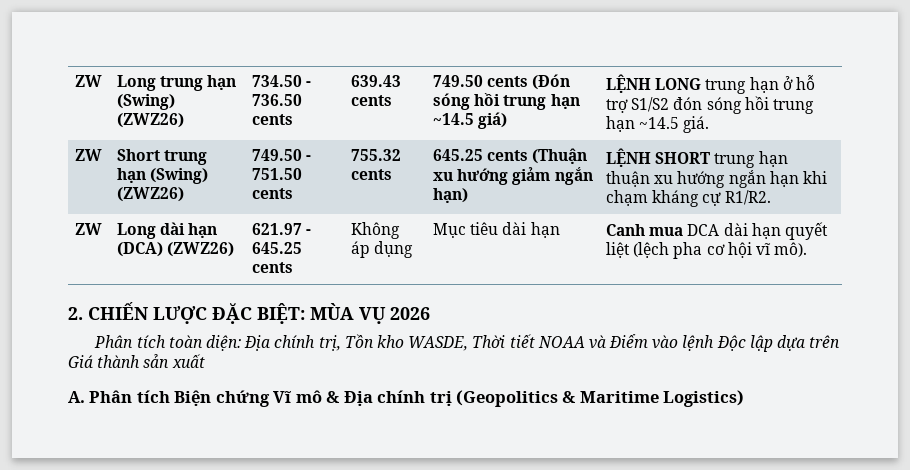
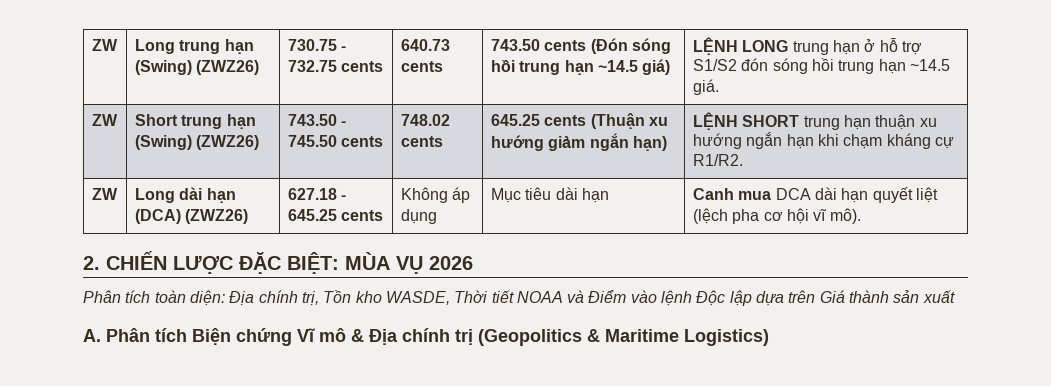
- ZW | Long trung hạn (Swing) (ZWZ26) | 734.50 - 736.50 cents | 639.43 cents | 749.50 cents (Đón sóng hồi trung hạn ~14.5 giá) | LỆNH LONG trung hạn ở hỗ trợ S1/S2 đón sóng hồi trung hạn ~14.5 giá.
+ ZW | Long trung hạn (Swing) (ZWZ26) | 730.75 - 732.75 cents | 640.73 cents | 743.50 cents (Đón sóng hồi trung hạn ~14.5 giá) | LỆNH LONG trung hạn ở hỗ trợ S1/S2 đón sóng hồi trung hạn ~14.5 giá.
- ZW | Short trung hạn (Swing) (ZWZ26) | 749.50 - 751.50 cents | 755.32 cents | 645.25 cents (Thuận xu hướng giảm ngắn hạn) | LỆNH SHORT trung hạn thuận xu hướng ngắn hạn khi chạm kháng cự R1/R2.
+ ZW | Short trung hạn (Swing) (ZWZ26) | 743.50 - 745.50 cents | 748.02 cents | 645.25 cents (Thuận xu hướng giảm ngắn hạn) | LỆNH SHORT trung hạn thuận xu hướng ngắn hạn khi chạm kháng cự R1/R2.
- ZW | Long dài hạn (DCA) (ZWZ26) | 621.97 - 645.25 cents | Không áp dụng | Mục tiêu dài hạn | Canh mua DCA dài hạn quyết liệt (lệch pha cơ hội vĩ mô).
+ ZW | Long dài hạn (DCA) (ZWZ26) | 627.18 - 645.25 cents | Không áp dụng | Mục tiêu dài hạn | Canh mua DCA dài hạn quyết liệt (lệch pha cơ hội vĩ mô).

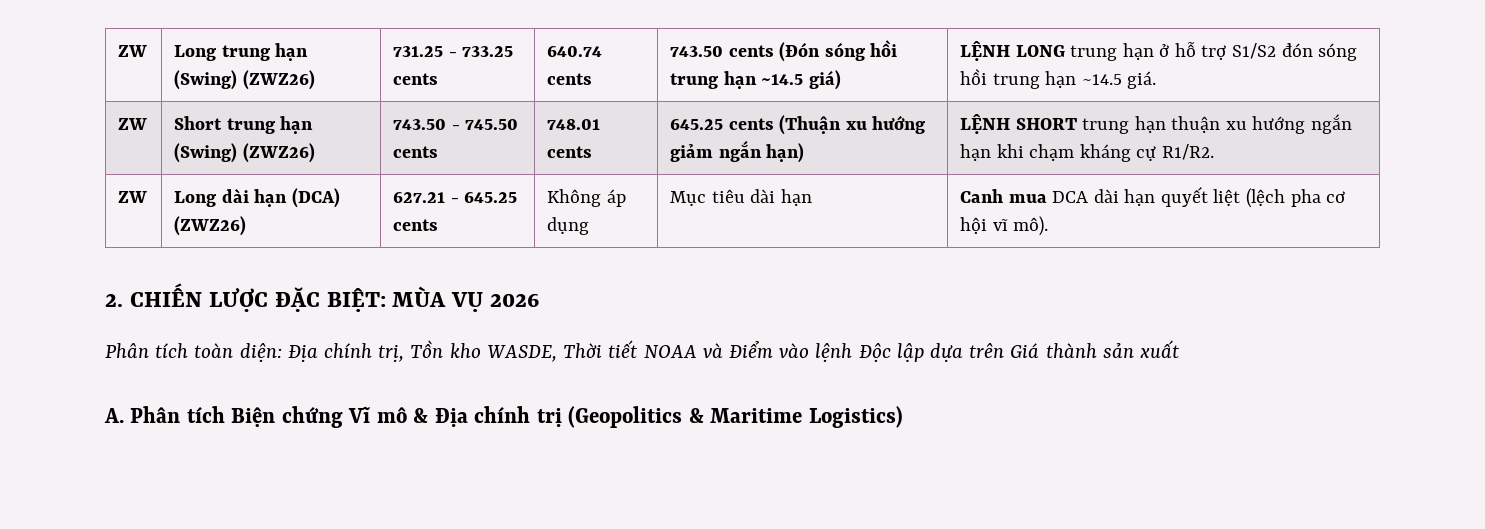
- ZW | Long trung hạn (Swing) (ZWZ26) | 730.75 - 732.75 cents | 640.73 cents | 743.50 cents (Đón sóng hồi trung hạn ~14.5 giá) | LỆNH LONG trung hạn ở hỗ trợ S1/S2 đón sóng hồi trung hạn ~14.5 giá.
+ ZW | Long trung hạn (Swing) (ZWZ26) | 731.25 - 733.25 cents | 640.74 cents | 743.50 cents (Đón sóng hồi trung hạn ~14.5 giá) | LỆNH LONG trung hạn ở hỗ trợ S1/S2 đón sóng hồi trung hạn ~14.5 giá.
- ZW | Short trung hạn (Swing) (ZWZ26) | 743.50 - 745.50 cents | 748.02 cents | 645.25 cents (Thuận xu hướng giảm ngắn hạn) | LỆNH SHORT trung hạn thuận xu hướng ngắn hạn khi chạm kháng cự R1/R2.
+ ZW | Short trung hạn (Swing) (ZWZ26) | 743.50 - 745.50 cents | 748.01 cents | 645.25 cents (Thuận xu hướng giảm ngắn hạn) | LỆNH SHORT trung hạn thuận xu hướng ngắn hạn khi chạm kháng cự R1/R2.
- ZW | Long dài hạn (DCA) (ZWZ26) | 627.18 - 645.25 cents | Không áp dụng | Mục tiêu dài hạn | Canh mua DCA dài hạn quyết liệt (lệch pha cơ hội vĩ mô).
+ ZW | Long dài hạn (DCA) (ZWZ26) | 627.21 - 645.25 cents | Không áp dụng | Mục tiêu dài hạn | Canh mua DCA dài hạn quyết liệt (lệch pha cơ hội vĩ mô).

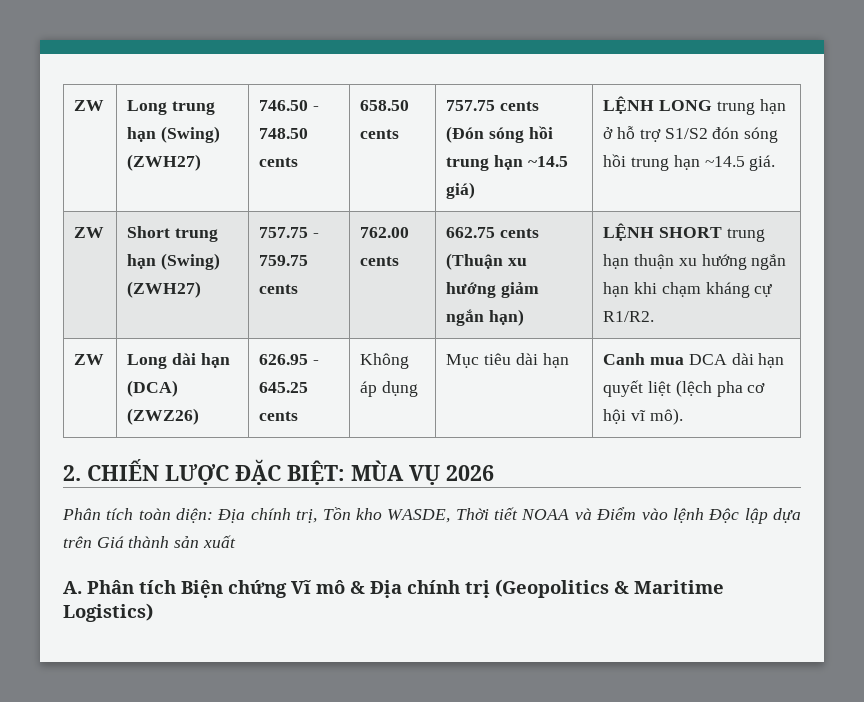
- ZW | Long trung hạn (Swing) (ZWZ26) | 731.25 - 733.25 cents | 640.74 cents | 743.50 cents (Đón sóng hồi trung hạn ~14.5 giá) | LỆNH LONG trung hạn ở hỗ trợ S1/S2 đón sóng hồi trung hạn ~14.5 giá.
+ ZW | Long trung hạn (Swing) (ZWH27) | 746.50 - 748.50 cents | 658.50 cents | 757.75 cents (Đón sóng hồi trung hạn ~14.5 giá) | LỆNH LONG trung hạn ở hỗ trợ S1/S2 đón sóng hồi trung hạn ~14.5 giá.
- ZW | Short trung hạn (Swing) (ZWZ26) | 743.50 - 745.50 cents | 748.01 cents | 645.25 cents (Thuận xu hướng giảm ngắn hạn) | LỆNH SHORT trung hạn thuận xu hướng ngắn hạn khi chạm kháng cự R1/R2.
+ ZW | Short trung hạn (Swing) (ZWH27) | 757.75 - 759.75 cents | 762.00 cents | 662.75 cents (Thuận xu hướng giảm ngắn hạn) | LỆNH SHORT trung hạn thuận xu hướng ngắn hạn khi chạm kháng cự R1/R2.
- ZW | Long dài hạn (DCA) (ZWZ26) | 627.21 - 645.25 cents | Không áp dụng | Mục tiêu dài hạn | Canh mua DCA dài hạn quyết liệt (lệch pha cơ hội vĩ mô).
+ ZW | Long dài hạn (DCA) (ZWZ26) | 626.95 - 645.25 cents | Không áp dụng | Mục tiêu dài hạn | Canh mua DCA dài hạn quyết liệt (lệch pha cơ hội vĩ mô).

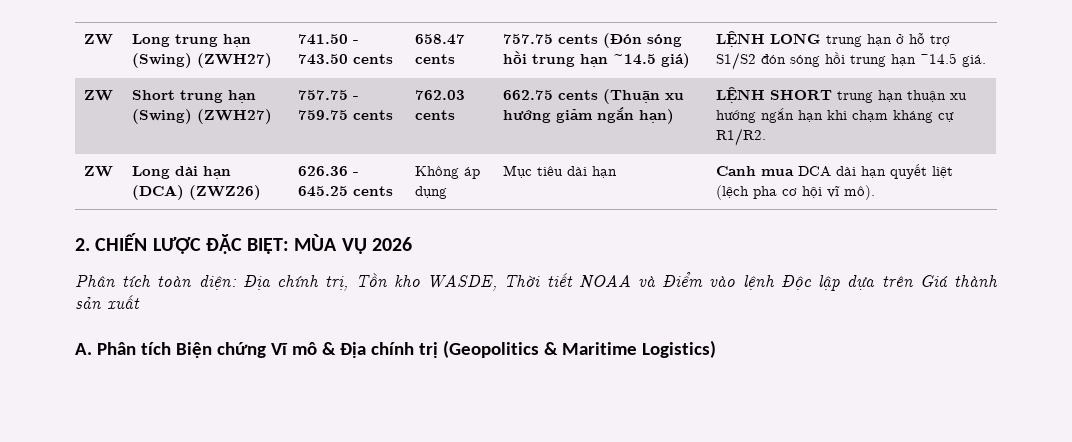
- ZW | Long trung hạn (Swing) (ZWH27) | 746.50 - 748.50 cents | 658.50 cents | 757.75 cents (Đón sóng hồi trung hạn ~14.5 giá) | LỆNH LONG trung hạn ở hỗ trợ S1/S2 đón sóng hồi trung hạn ~14.5 giá.
+ ZW | Long trung hạn (Swing) (ZWH27) | 741.50 - 743.50 cents | 658.47 cents | 757.75 cents (Đón sóng hồi trung hạn ~14.5 giá) | LỆNH LONG trung hạn ở hỗ trợ S1/S2 đón sóng hồi trung hạn ~14.5 giá.
- ZW | Short trung hạn (Swing) (ZWH27) | 757.75 - 759.75 cents | 762.00 cents | 662.75 cents (Thuận xu hướng giảm ngắn hạn) | LỆNH SHORT trung hạn thuận xu hướng ngắn hạn khi chạm kháng cự R1/R2.
+ ZW | Short trung hạn (Swing) (ZWH27) | 757.75 - 759.75 cents | 762.03 cents | 662.75 cents (Thuận xu hướng giảm ngắn hạn) | LỆNH SHORT trung hạn thuận xu hướng ngắn hạn khi chạm kháng cự R1/R2.
- ZW | Long dài hạn (DCA) (ZWZ26) | 626.95 - 645.25 cents | Không áp dụng | Mục tiêu dài hạn | Canh mua DCA dài hạn quyết liệt (lệch pha cơ hội vĩ mô).
+ ZW | Long dài hạn (DCA) (ZWZ26) | 626.36 - 645.25 cents | Không áp dụng | Mục tiêu dài hạn | Canh mua DCA dài hạn quyết liệt (lệch pha cơ hội vĩ mô).

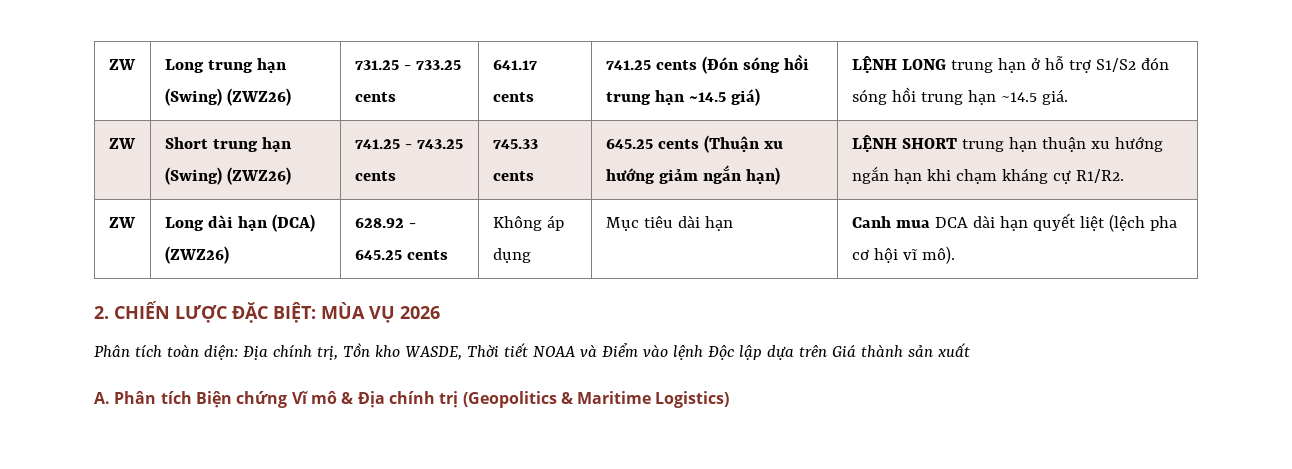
- ZW | Long trung hạn (Swing) (ZWH27) | 741.50 - 743.50 cents | 658.47 cents | 757.75 cents (Đón sóng hồi trung hạn ~14.5 giá) | LỆNH LONG trung hạn ở hỗ trợ S1/S2 đón sóng hồi trung hạn ~14.5 giá.
+ ZW | Long trung hạn (Swing) (ZWZ26) | 731.25 - 733.25 cents | 641.17 cents | 741.25 cents (Đón sóng hồi trung hạn ~14.5 giá) | LỆNH LONG trung hạn ở hỗ trợ S1/S2 đón sóng hồi trung hạn ~14.5 giá.
- ZW | Short trung hạn (Swing) (ZWH27) | 757.75 - 759.75 cents | 762.03 cents | 662.75 cents (Thuận xu hướng giảm ngắn hạn) | LỆNH SHORT trung hạn thuận xu hướng ngắn hạn khi chạm kháng cự R1/R2.
+ ZW | Short trung hạn (Swing) (ZWZ26) | 741.25 - 743.25 cents | 745.33 cents | 645.25 cents (Thuận xu hướng giảm ngắn hạn) | LỆNH SHORT trung hạn thuận xu hướng ngắn hạn khi chạm kháng cự R1/R2.
- ZW | Long dài hạn (DCA) (ZWZ26) | 626.36 - 645.25 cents | Không áp dụng | Mục tiêu dài hạn | Canh mua DCA dài hạn quyết liệt (lệch pha cơ hội vĩ mô).
+ ZW | Long dài hạn (DCA) (ZWZ26) | 628.92 - 645.25 cents | Không áp dụng | Mục tiêu dài hạn | Canh mua DCA dài hạn quyết liệt (lệch pha cơ hội vĩ mô).

